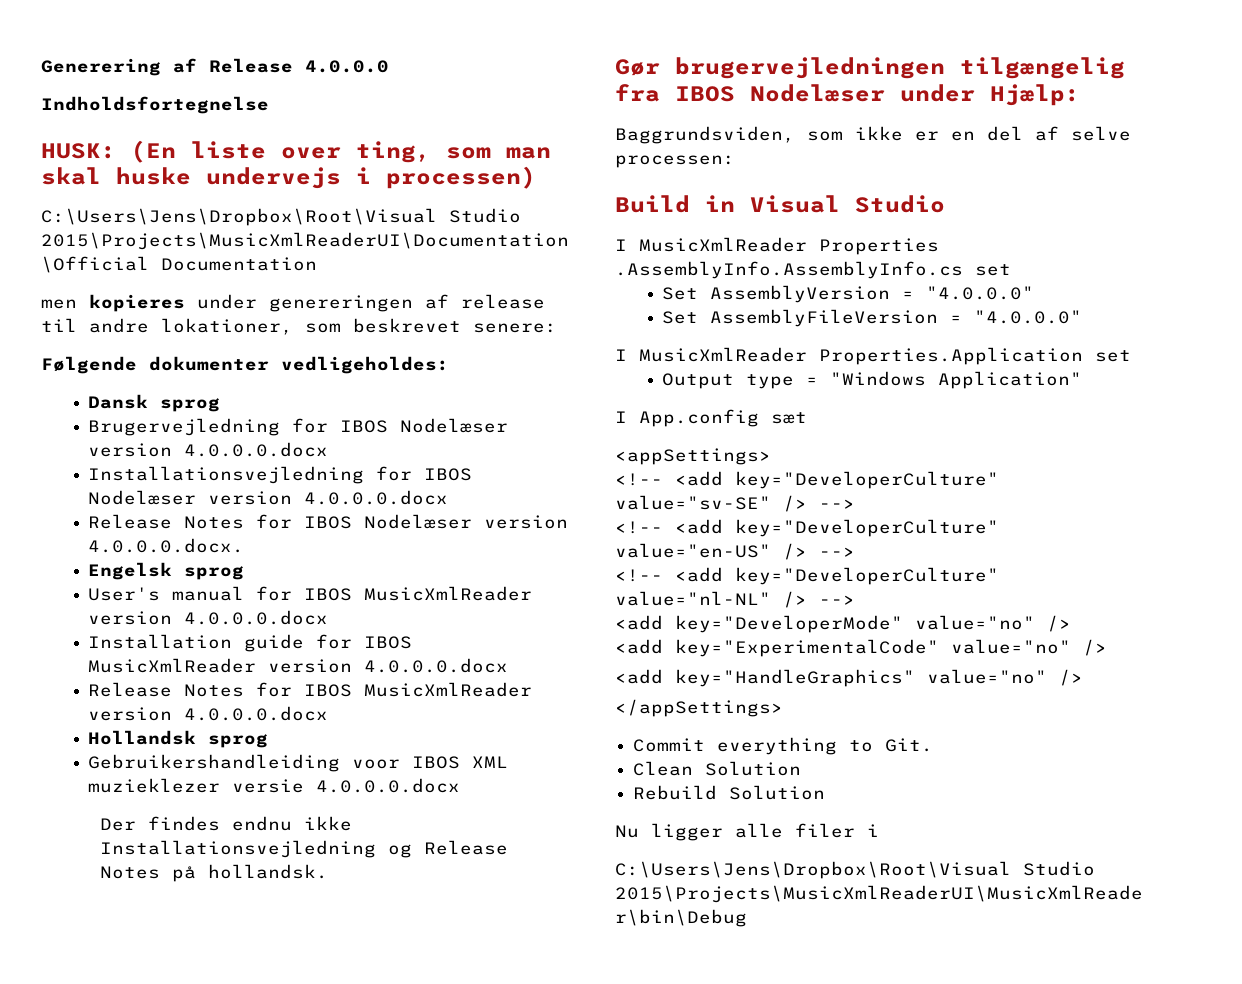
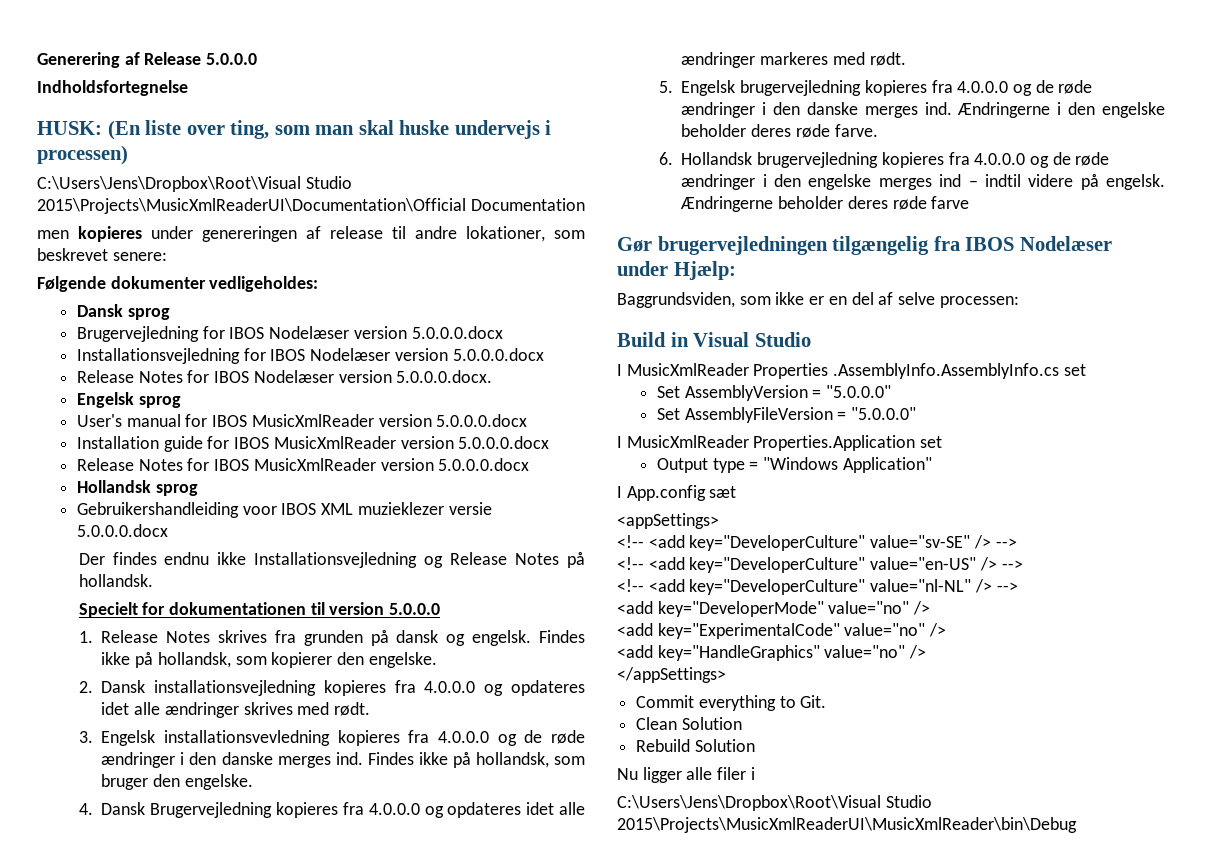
- Generering af Release 4.0.0.0
+ Generering af Release 5.0.0.0
- Brugervejledning for IBOS Nodelæser version 4.0.0.0.docx
+ Brugervejledning for IBOS Nodelæser version 5.0.0.0.docx
- Installationsvejledning for IBOS Nodelæser version 4.0.0.0.docx
+ Installationsvejledning for IBOS Nodelæser version 5.0.0.0.docx
- Release Notes for IBOS Nodelæser version 4.0.0.0.docx.
+ Release Notes for IBOS Nodelæser version 5.0.0.0.docx.
- User's manual for IBOS MusicXmlReader version 4.0.0.0.docx
+ User's manual for IBOS MusicXmlReader version 5.0.0.0.docx
- Installation guide for IBOS MusicXmlReader version 4.0.0.0.docx
+ Installation guide for IBOS MusicXmlReader version 5.0.0.0.docx
- Release Notes for IBOS MusicXmlReader version 4.0.0.0.docx
+ Release Notes for IBOS MusicXmlReader version 5.0.0.0.docx
- Gebruikershandleiding voor IBOS XML muzieklezer versie 4.0.0.0.docx
+ Gebruikershandleiding voor IBOS XML muzieklezer versie 5.0.0.0.docx
+ Specielt for dokumentationen til version 5.0.0.0
+ 1. Release Notes skrives fra grunden på dansk og engelsk. Findes ikke på hollandsk, som kopierer den engelske.
+ 2. Dansk installationsvejledning kopieres fra 4.0.0.0 og opdateres idet alle ændringer skrives med rødt.
+ 3. Engelsk installationsvevledning kopieres fra 4.0.0.0 og de røde ændringer i den danske merges ind. Findes ikke på hollandsk, som bruger den engelske.
+ 4. Dansk Brugervejledning kopieres fra 4.0.0.0 og opdateres idet alle ændringer markeres med rødt.
+ 5. Engelsk brugervejledning kopieres fra 4.0.0.0 og de røde ændringer i den danske merges ind. Ændringerne i den engelske beholder deres røde farve.
+ 6. Hollandsk brugervejledning kopieres fra 4.0.0.0 og de røde ændringer i den engelske merges ind – indtil videre på engelsk. Ændringerne beholder deres røde farve
- Set AssemblyVersion = "4.0.0.0"
+ Set AssemblyVersion = "5.0.0.0"
- Set AssemblyFileVersion = "4.0.0.0"
+ Set AssemblyFileVersion = "5.0.0.0"

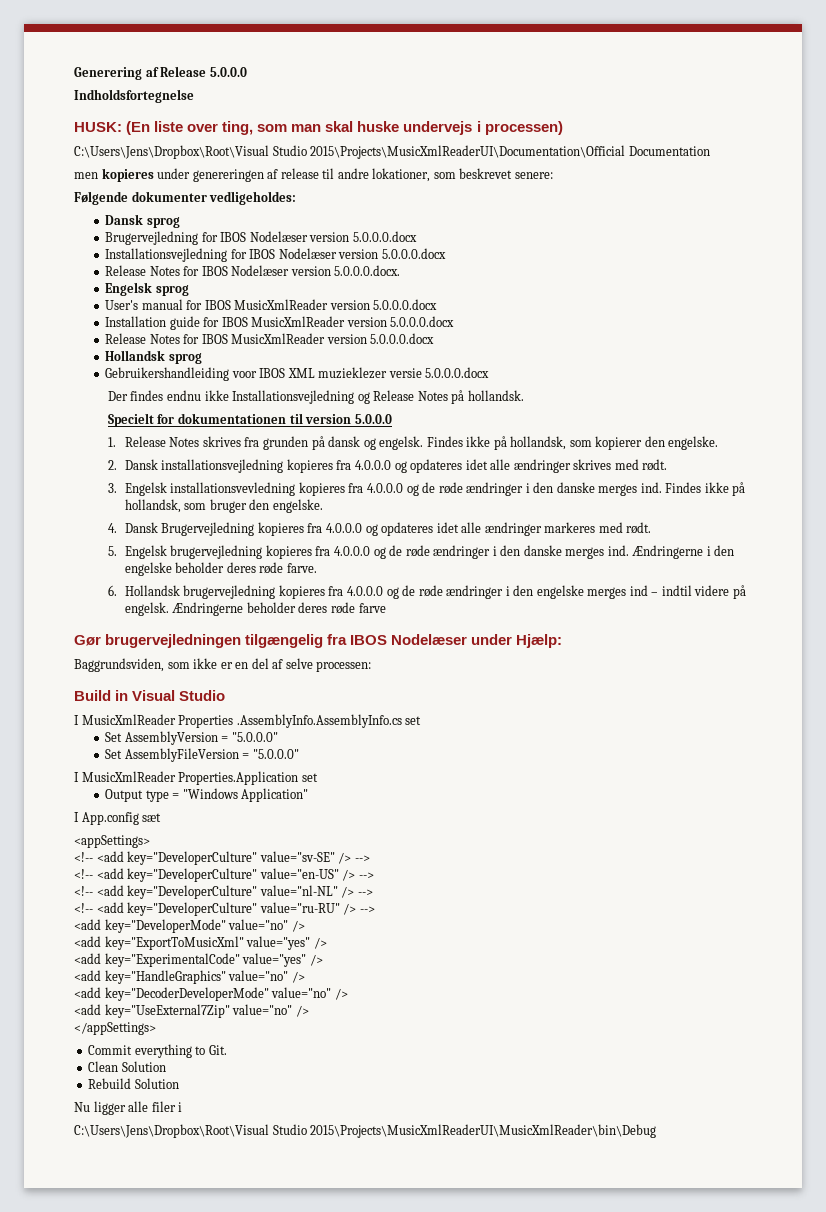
+ <!-- <add key="DeveloperCulture" value="ru-RU" /> -->
  <add key="DeveloperMode" value="no" />
- <add key="ExperimentalCode" value="no" />
+ <add key="ExportToMusicXml" value="yes" />
+ <add key="ExperimentalCode" value="yes" />
  <add key="HandleGraphics" value="no" />
+ <add key="DecoderDeveloperMode" value="no" />
+ <add key="UseExternal7Zip" value="no" />

